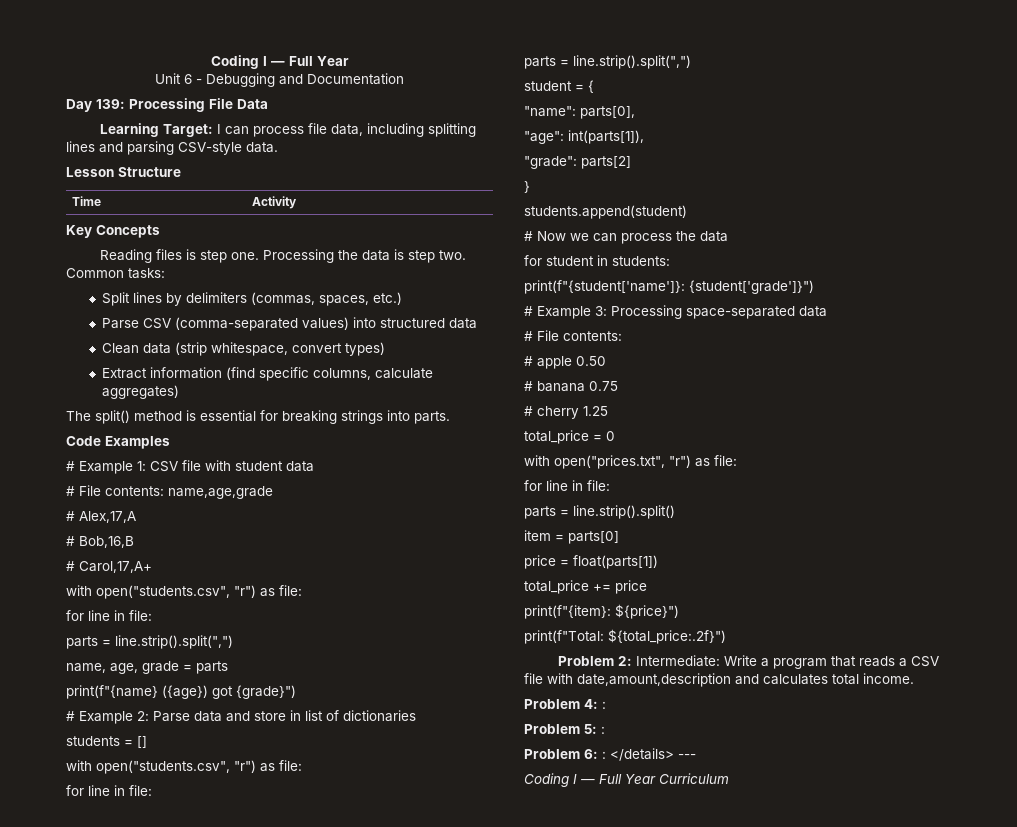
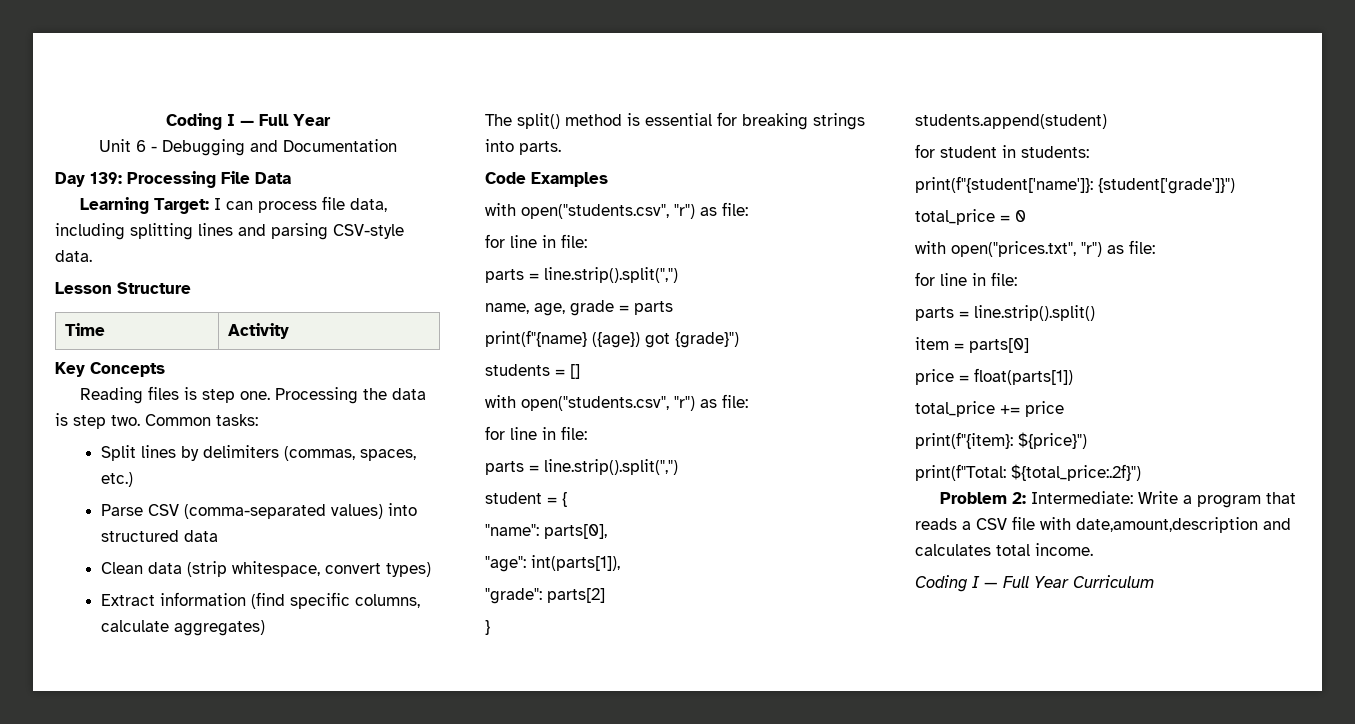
- # Example 1: CSV file with student data
- # File contents: name,age,grade
- # Alex,17,A
- # Bob,16,B
- # Carol,17,A+
- # Example 2: Parse data and store in list of dictionaries
- # Now we can process the data
- # Example 3: Processing space-separated data
- # File contents:
- # apple 0.50
- # banana 0.75
- # cherry 1.25
- Problem 4: :
- Problem 5: :
- Problem 6: : </details> ---

